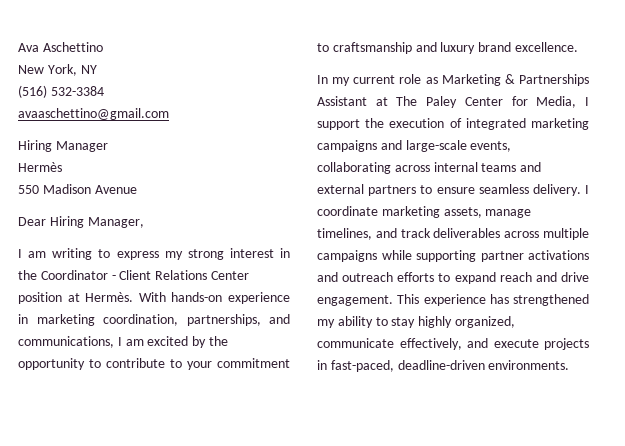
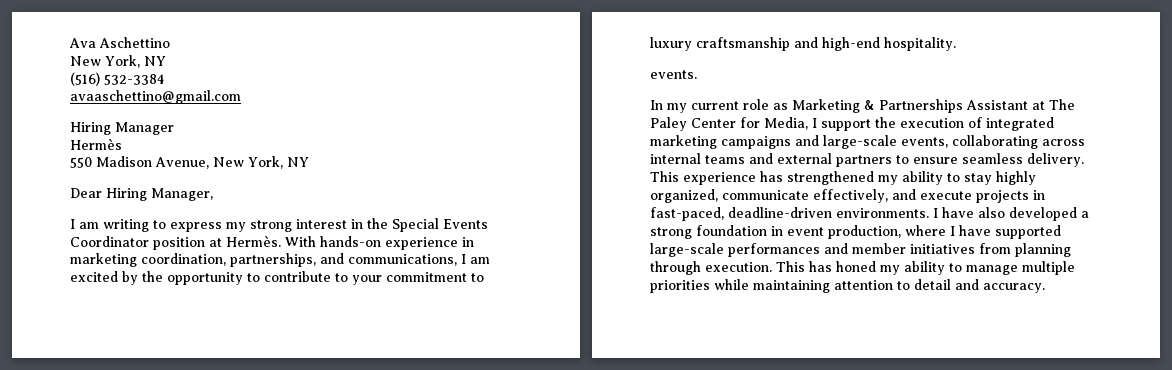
- 550 Madison Avenue
+ 550 Madison Avenue, New York, NY
- I am writing to express my strong interest in the Coordinator - Client Relations Center position at Hermès.
+ I am writing to express my strong interest in the Special Events Coordinator position at Hermès.
- With hands-on experience in marketing coordination, partnerships, and communications, I am excited by the opportunity to contribute to your commitment to craftsmanship and luxury brand excellence.
+ With hands-on experience in marketing coordination, partnerships, and communications, I am excited by the opportunity to contribute to your commitment to luxury craftsmanship and high-end hospitality.
+ events.
- I coordinate marketing assets, manage timelines, and track deliverables across multiple campaigns while supporting partner activations and outreach efforts to expand reach and drive engagement.
+ I have also developed a strong foundation in event production, where I have supported large-scale performances and member initiatives from planning through execution. This has honed my ability to manage multiple priorities while maintaining attention to detail and accuracy.

